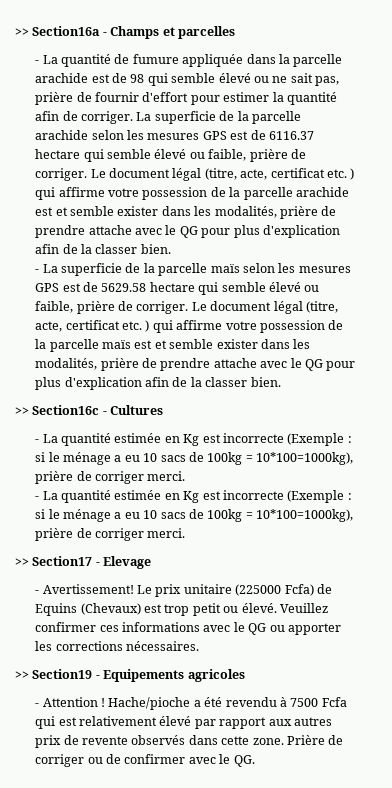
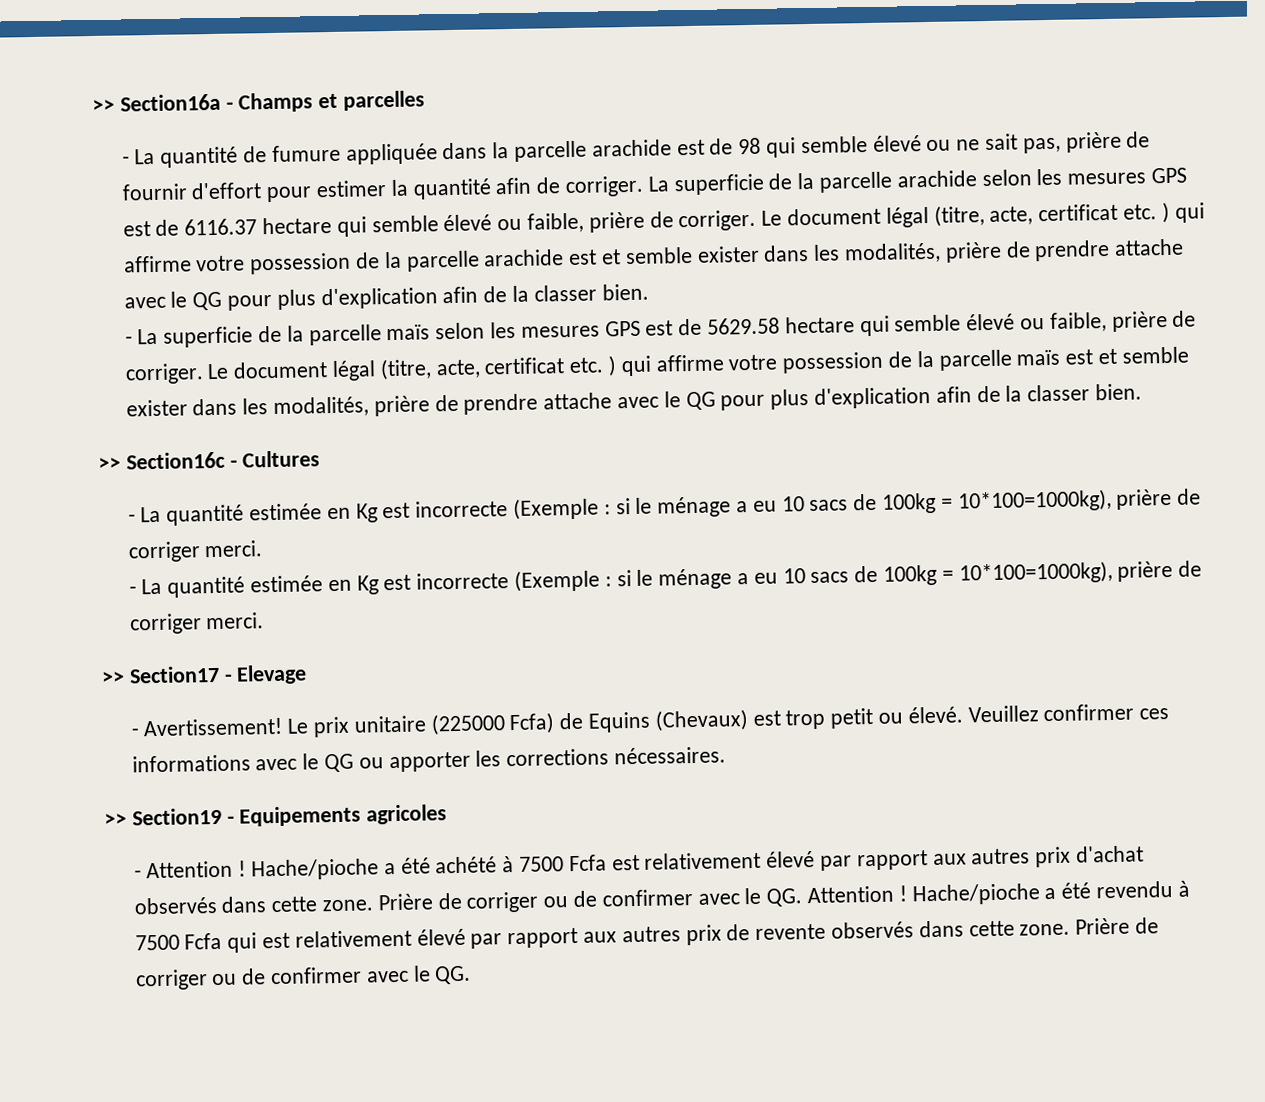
- Hache/pioche a été revendu à 7500 Fcfa qui est relativement élevé par rapport aux autres prix de revente observés dans cette zone.
+ Hache/pioche a été achété à 7500 Fcfa est relativement élevé par rapport aux autres prix d'achat observés dans cette zone. Prière de corriger ou de confirmer avec le QG. Attention ! Hache/pioche a été revendu à 7500 Fcfa qui est relativement élevé par rapport aux autres prix de revente observés dans cette zone.

